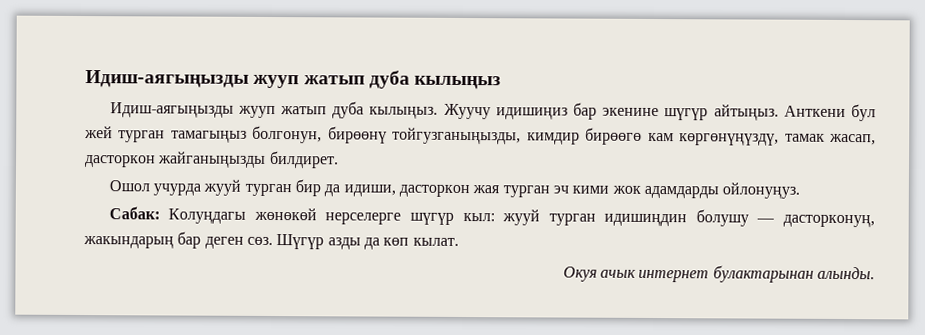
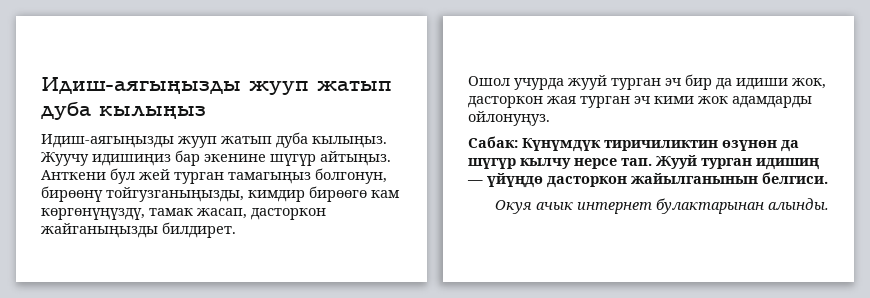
- Ошол учурда жууй турган бир да идиши, дасторкон жая турган эч кими жок адамдарды ойлонуңуз.
+ Ошол учурда жууй турган эч бир да идиши жок, дасторкон жая турган эч кими жок адамдарды ойлонуңуз.
- Сабак: Колуңдагы жөнөкөй нерселерге шүгүр кыл: жууй турган идишиңдин болушу — дасторконуң, жакындарың бар деген сөз. Шүгүр азды да көп кылат.
+ Сабак: Күнүмдүк тиричиликтин өзүнөн да шүгүр кылчу нерсе тап. Жууй турган идишиң — үйүңдө дасторкон жайылганынын белгиси.

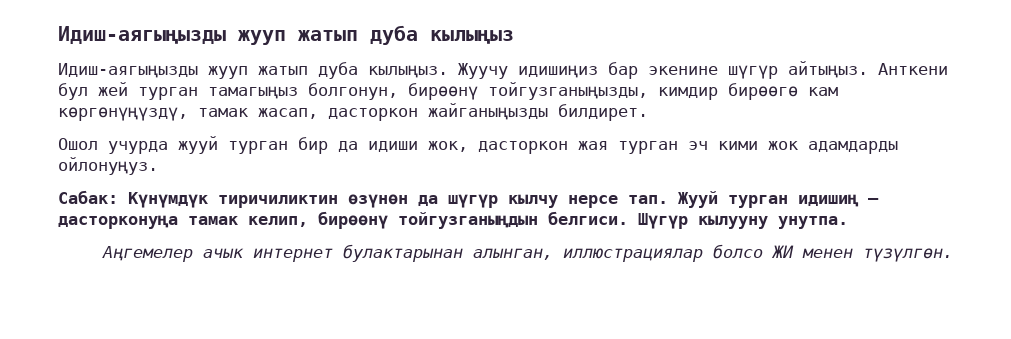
- Ошол учурда жууй турган эч бир да идиши жок, дасторкон жая турган эч кими жок адамдарды ойлонуңуз.
+ Ошол учурда жууй турган бир да идиши жок, дасторкон жая турган эч кими жок адамдарды ойлонуңуз.
- Жууй турган идишиң — үйүңдө дасторкон жайылганынын белгиси.
- Окуя ачык интернет булактарынан алынды.
+ Жууй турган идишиң — дасторконуңа тамак келип, бирөөнү тойгузганыңдын белгиси. Шүгүр кылууну унутпа.
+ Аңгемелер ачык интернет булактарынан алынган, иллюстрациялар болсо ЖИ менен түзүлгөн.

